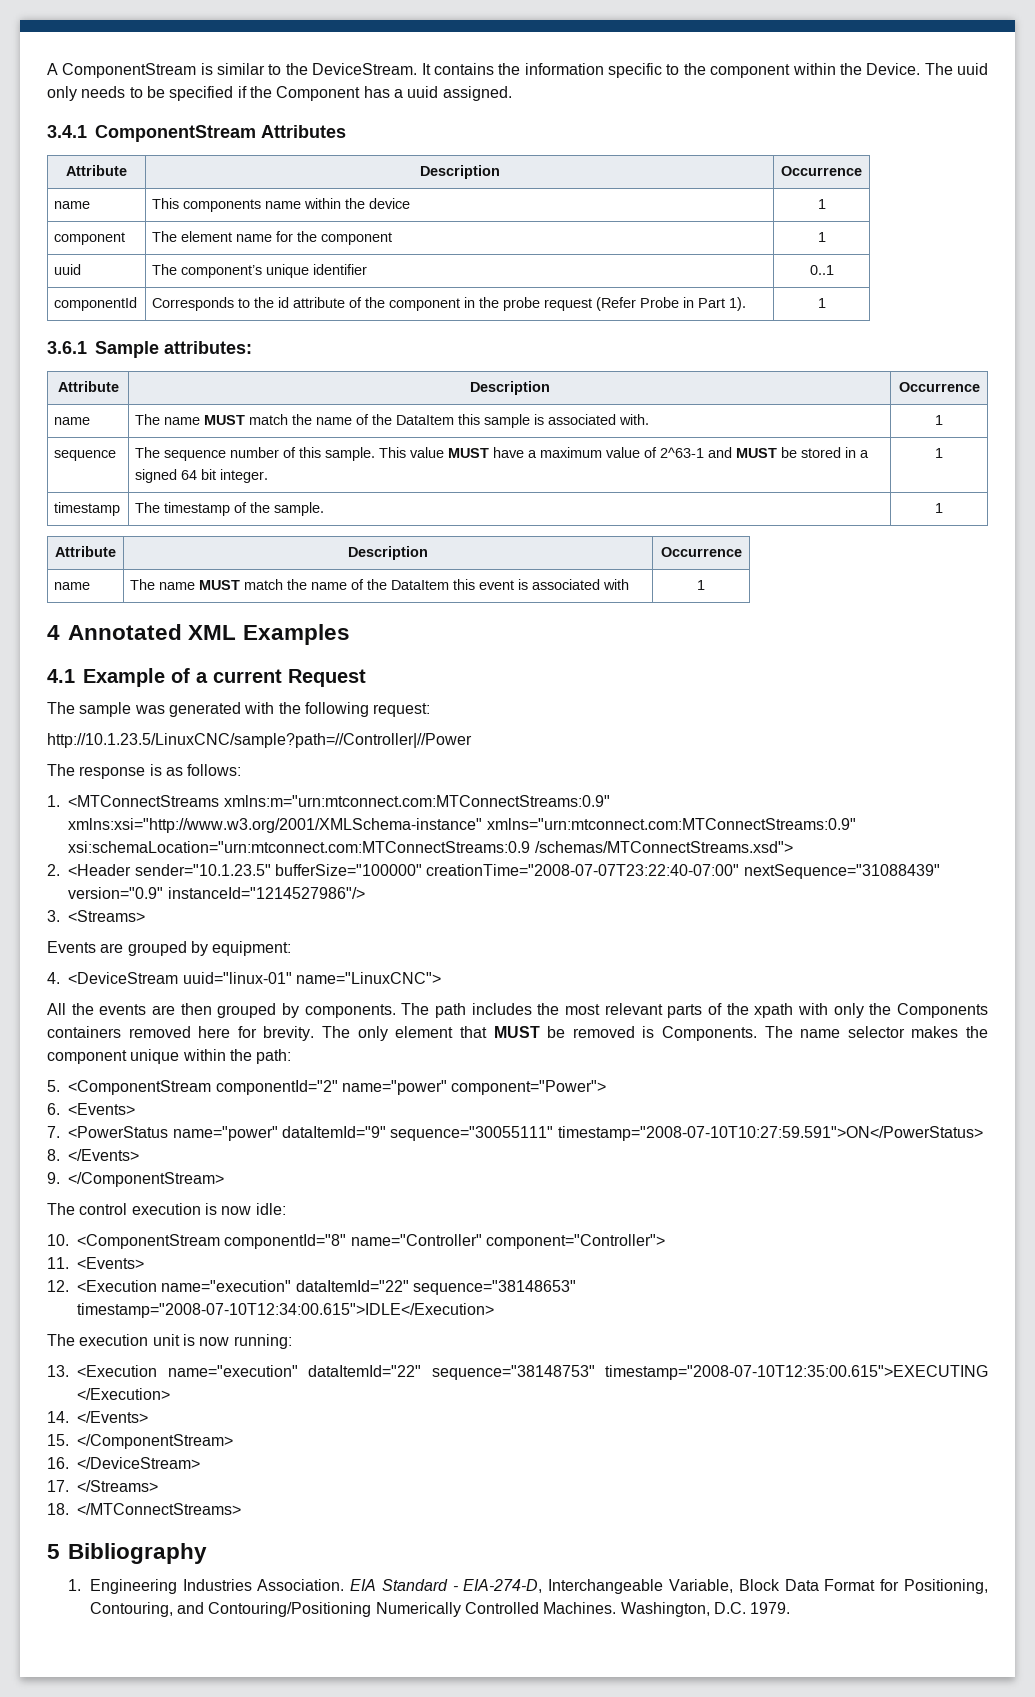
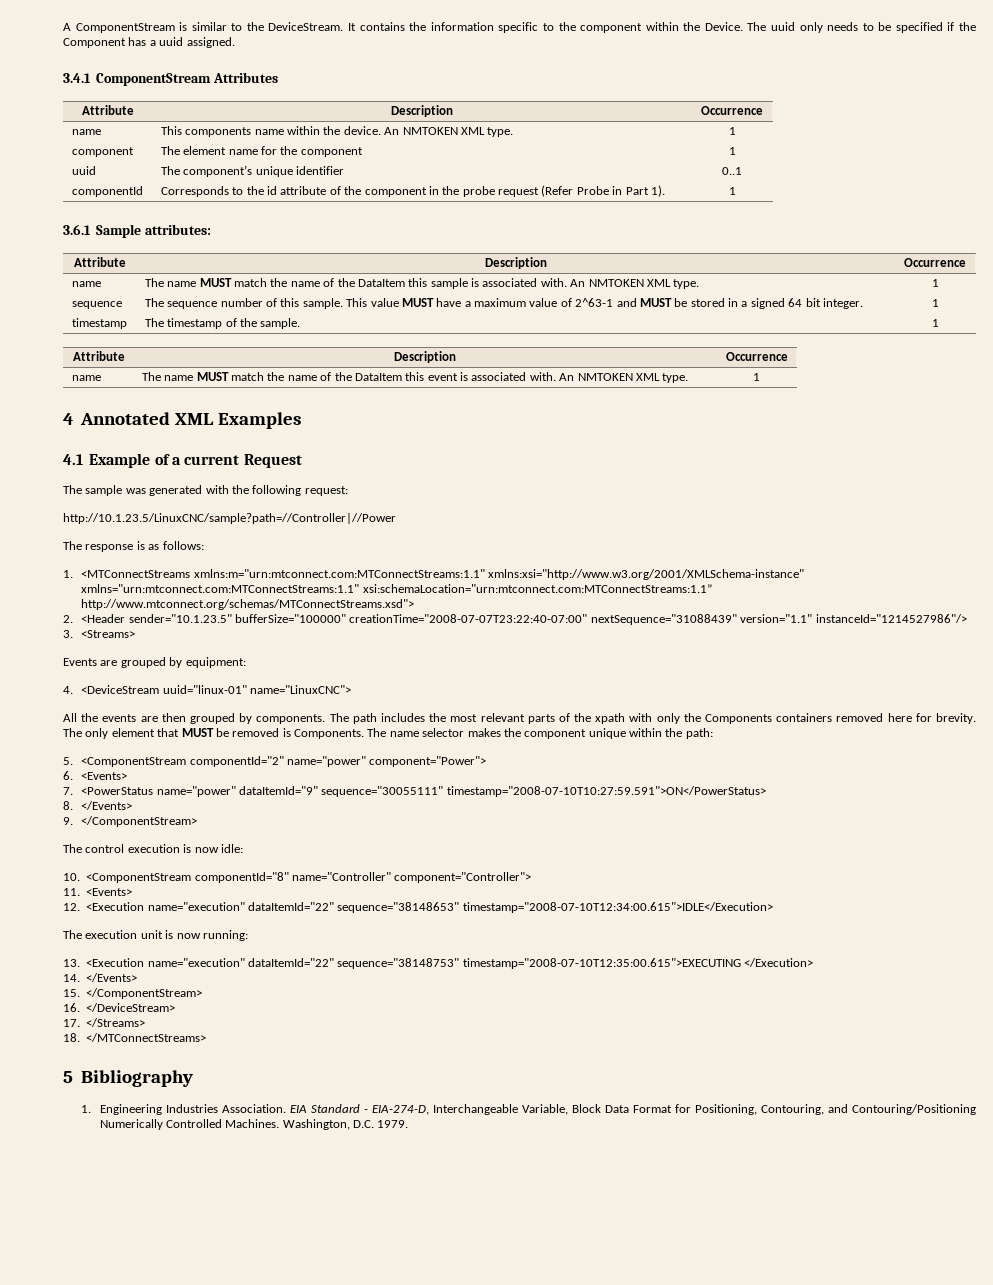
- name | This components name within the device | 1
+ name | This components name within the device. An NMTOKEN XML type. | 1
- name | The name MUST match the name of the DataItem this sample is associated with. | 1
+ name | The name MUST match the name of the DataItem this sample is associated with. An NMTOKEN XML type. | 1
- name | The name MUST match the name of the DataItem this event is associated with | 1
+ name | The name MUST match the name of the DataItem this event is associated with. An NMTOKEN XML type. | 1
- 1. <MTConnectStreams xmlns:m="urn:mtconnect.com:MTConnectStreams:0.9" xmlns:xsi="http://www.w3.org/2001/XMLSchema-instance" xmlns="urn:mtconnect.com:MTConnectStreams:0.9" xsi:schemaLocation="urn:mtconnect.com:MTConnectStreams:0.9 /schemas/MTConnectStreams.xsd">
+ 1. <MTConnectStreams xmlns:m="urn:mtconnect.com:MTConnectStreams:1.1" xmlns:xsi="http://www.w3.org/2001/XMLSchema-instance" xmlns="urn:mtconnect.com:MTConnectStreams:1.1" xsi:schemaLocation="urn:mtconnect.com:MTConnectStreams:1.1” http://www.mtconnect.org/schemas/MTConnectStreams.xsd">
- 2. <Header sender="10.1.23.5" bufferSize="100000" creationTime="2008-07-07T23:22:40-07:00" nextSequence="31088439" version="0.9" instanceId="1214527986"/>
+ 2. <Header sender="10.1.23.5" bufferSize="100000" creationTime="2008-07-07T23:22:40-07:00" nextSequence="31088439" version="1.1" instanceId="1214527986"/>

